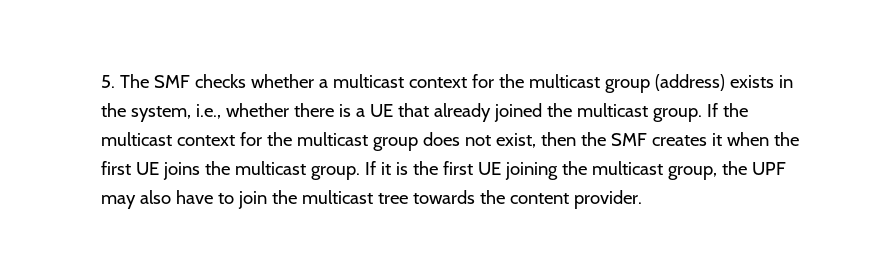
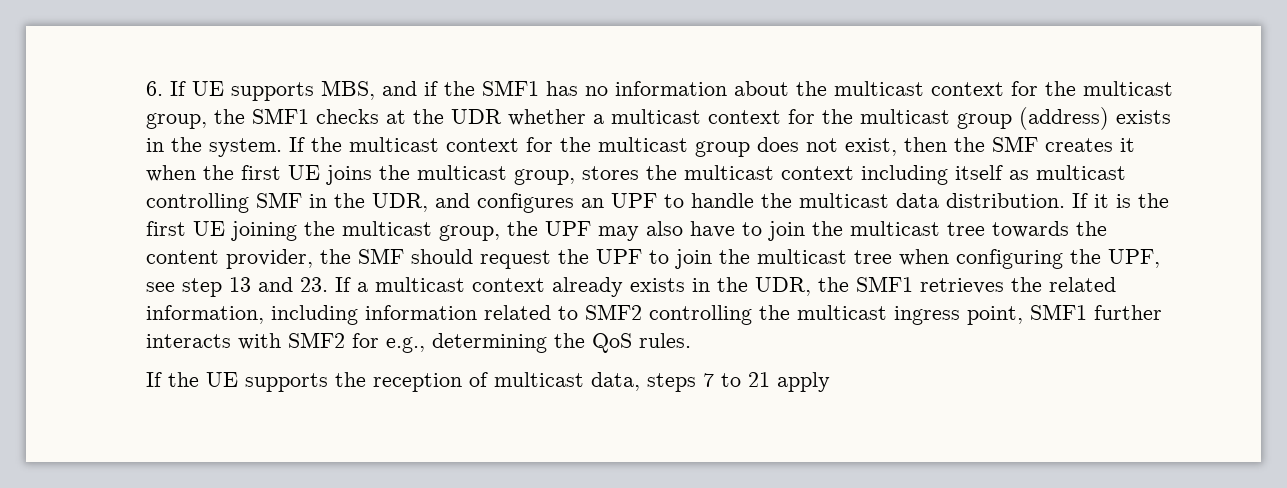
- 5. The SMF checks whether a multicast context for the multicast group (address) exists in the system, i.e., whether there is a UE that already joined the multicast group.
+ 6. If UE supports MBS, and if the SMF1 has no information about the multicast context for the multicast group, the SMF1 checks at the UDR whether a multicast context for the multicast group (address) exists in the system.
- If the multicast context for the multicast group does not exist, then the SMF creates it when the first UE joins the multicast group.
+ If the multicast context for the multicast group does not exist, then the SMF creates it when the first UE joins the multicast group, stores the multicast context including itself as multicast controlling SMF in the UDR, and configures an UPF to handle the multicast data distribution.
- If it is the first UE joining the multicast group, the UPF may also have to join the multicast tree towards the content provider.
+ If it is the first UE joining the multicast group, the UPF may also have to join the multicast tree towards the content provider, the SMF should request the UPF to join the multicast tree when configuring the UPF, see step 13 and 23. If a multicast context already exists in the UDR, the SMF1 retrieves the related information, including information related to SMF2 controlling the multicast ingress point, SMF1 further interacts with SMF2 for e.g., determining the QoS rules.
+ If the UE supports the reception of multicast data, steps 7 to 21 apply

